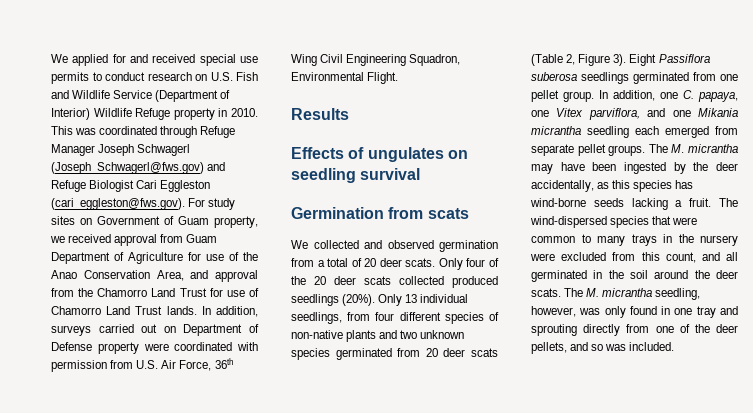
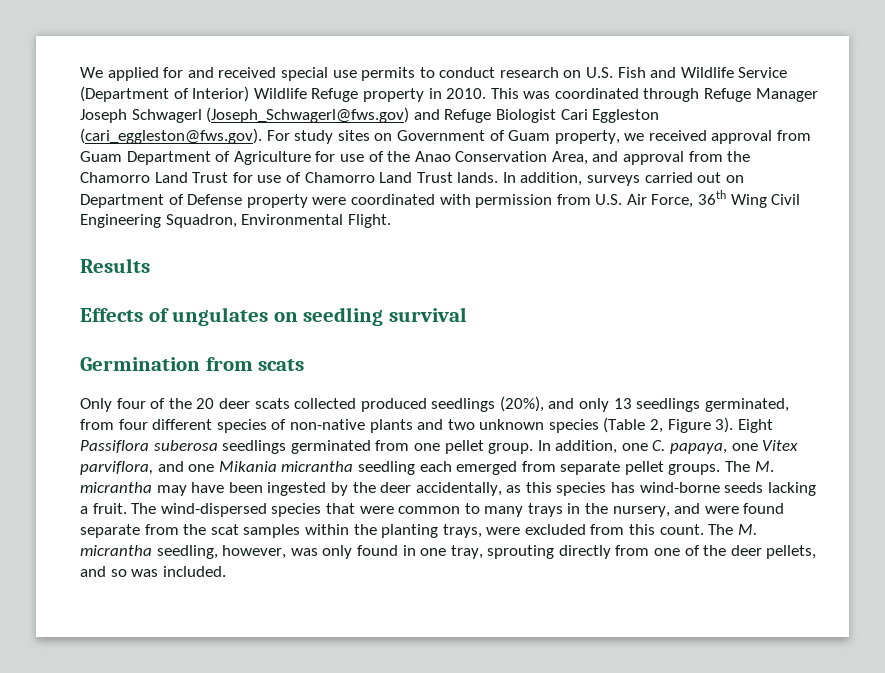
- We collected and observed germination from a total of 20 deer scats. Only four of the 20 deer scats collected produced seedlings (20%). Only 13 individual seedlings, from four different species of non-native plants and two unknown species germinated from 20 deer scats (Table 2, Figure 3).
+ Only four of the 20 deer scats collected produced seedlings (20%), and only 13 seedlings germinated, from four different species of non-native plants and two unknown species (Table 2, Figure 3).
- The wind-dispersed species that were common to many trays in the nursery were excluded from this count, and all germinated in the soil around the deer scats.
+ The wind-dispersed species that were common to many trays in the nursery, and were found separate from the scat samples within the planting trays, were excluded from this count.
- The M. micrantha seedling, however, was only found in one tray and sprouting directly from one of the deer pellets, and so was included.
+ The M. micrantha seedling, however, was only found in one tray, sprouting directly from one of the deer pellets, and so was included.

